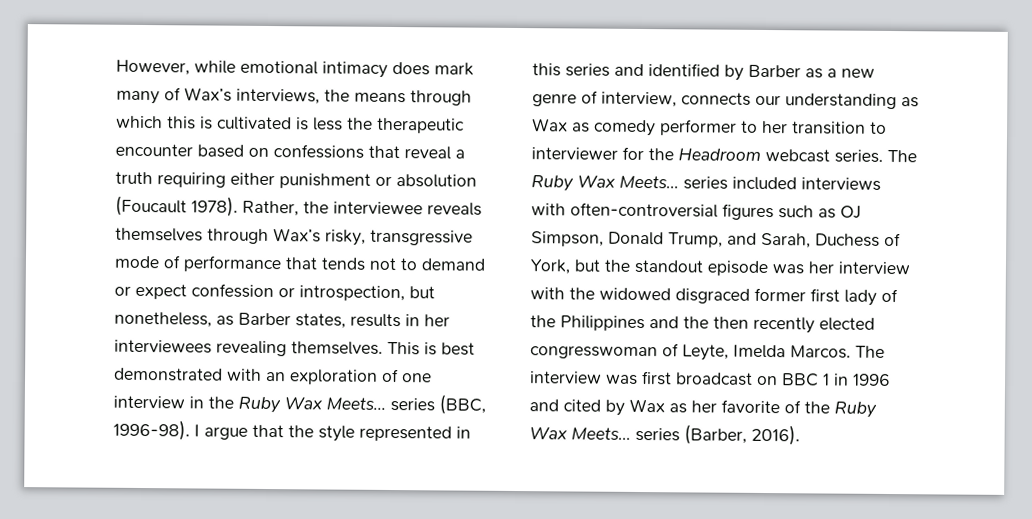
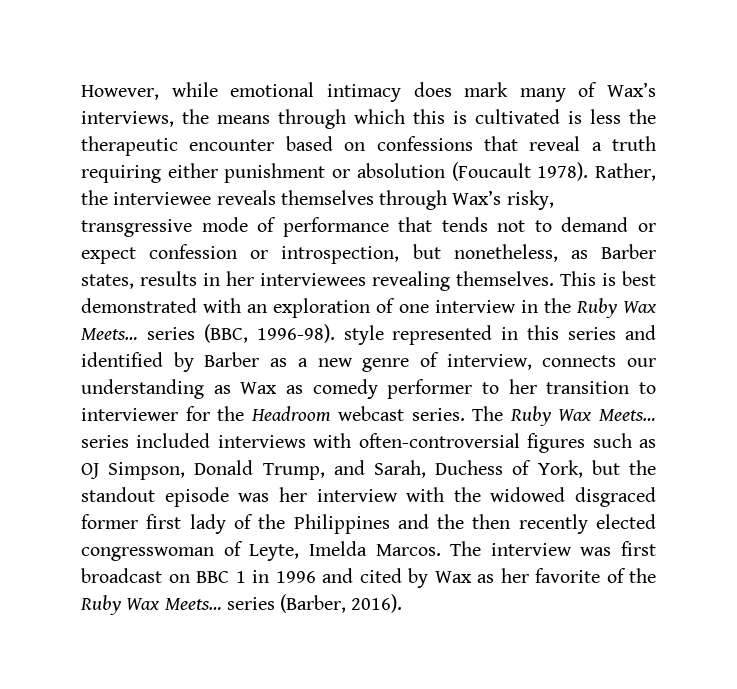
- This is best demonstrated with an exploration of one interview in the Ruby Wax Meets… series (BBC, 1996-98). I argue that the style represented in this series and identified by Barber as a new genre of interview, connects our understanding as Wax as comedy performer to her transition to interviewer for the Headroom webcast series.
+ This is best demonstrated with an exploration of one interview in the Ruby Wax Meets… series (BBC, 1996-98). style represented in this series and identified by Barber as a new genre of interview, connects our understanding as Wax as comedy performer to her transition to interviewer for the Headroom webcast series.

